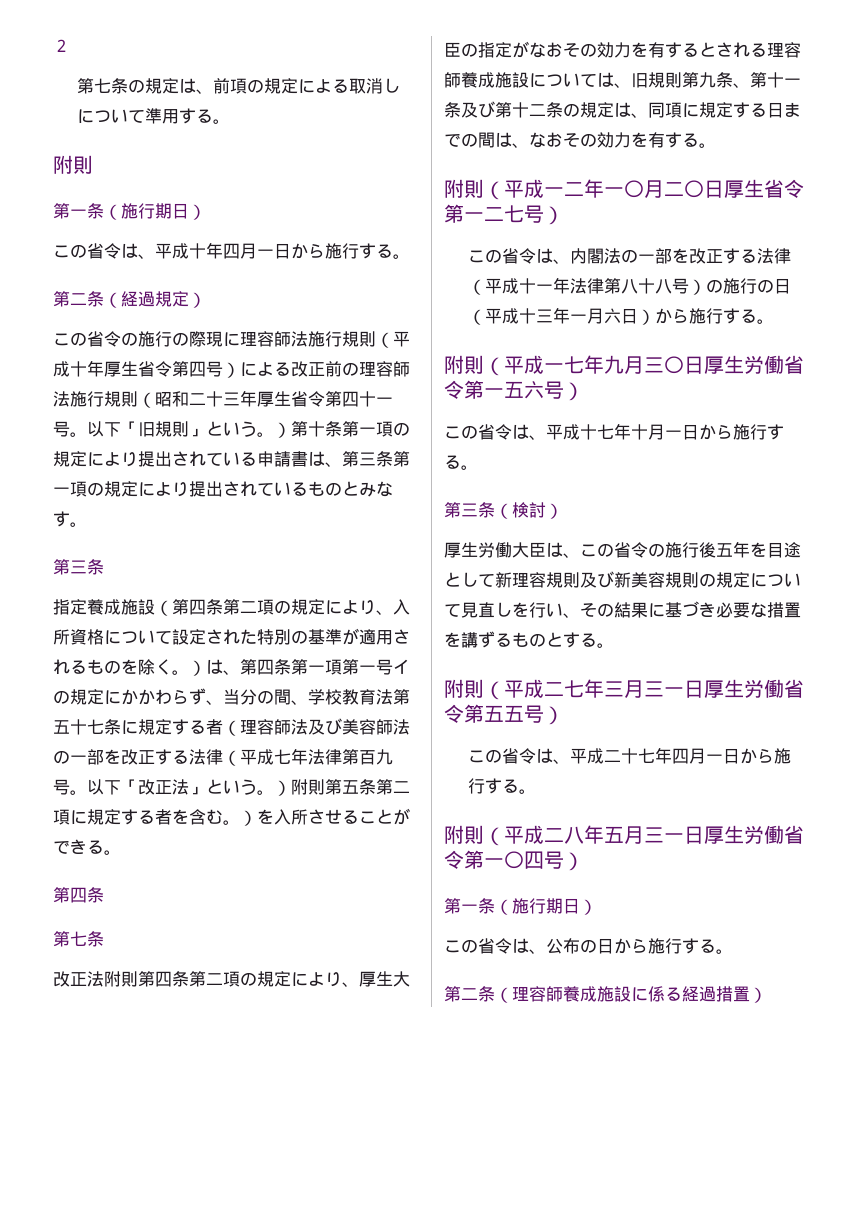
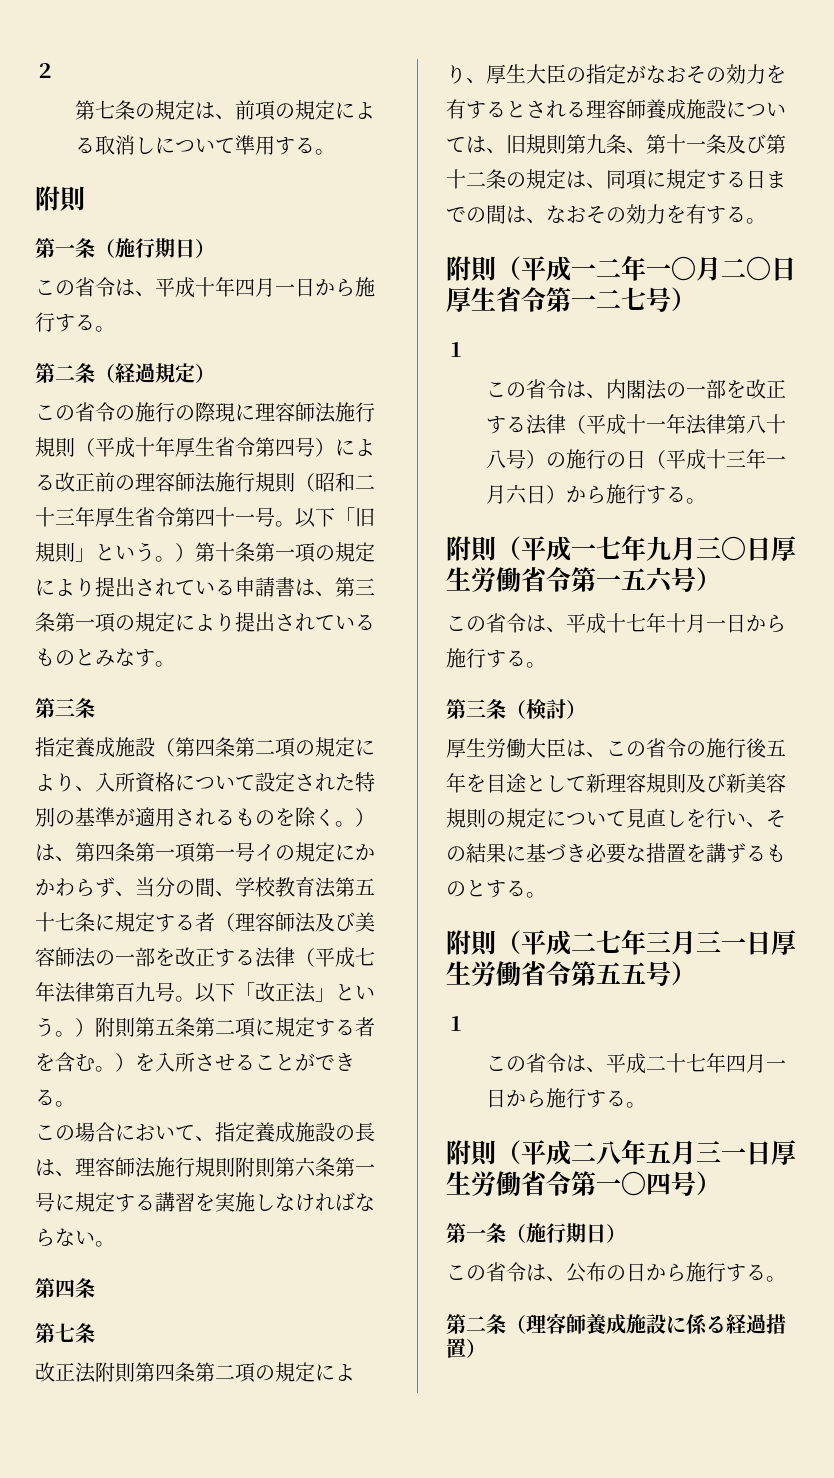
+ この場合において、指定養成施設の長は、理容師法施行規則附則第六条第一号に規定する講習を実施しなければならない。
  附則（平成一二年一〇月二〇日厚生省令第一二七号）
+ １
  附則（平成二七年三月三一日厚生労働省令第五五号）
+ １

